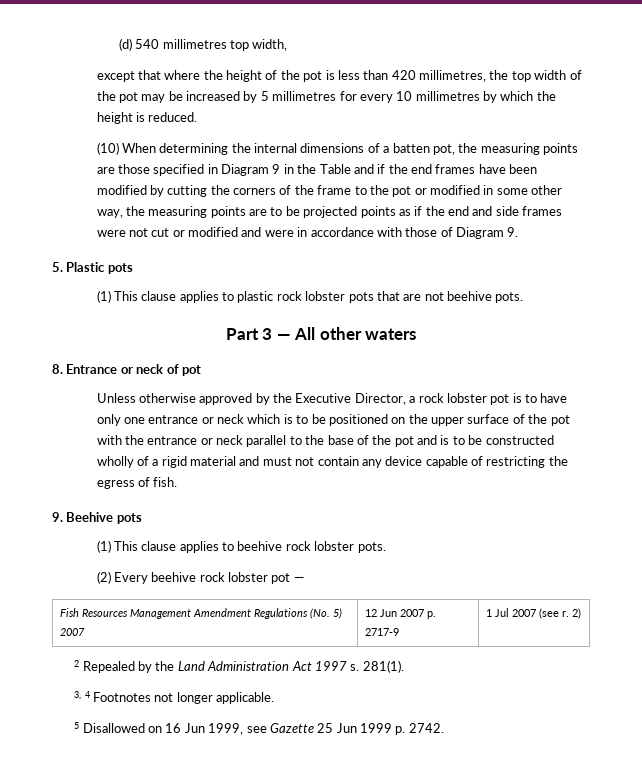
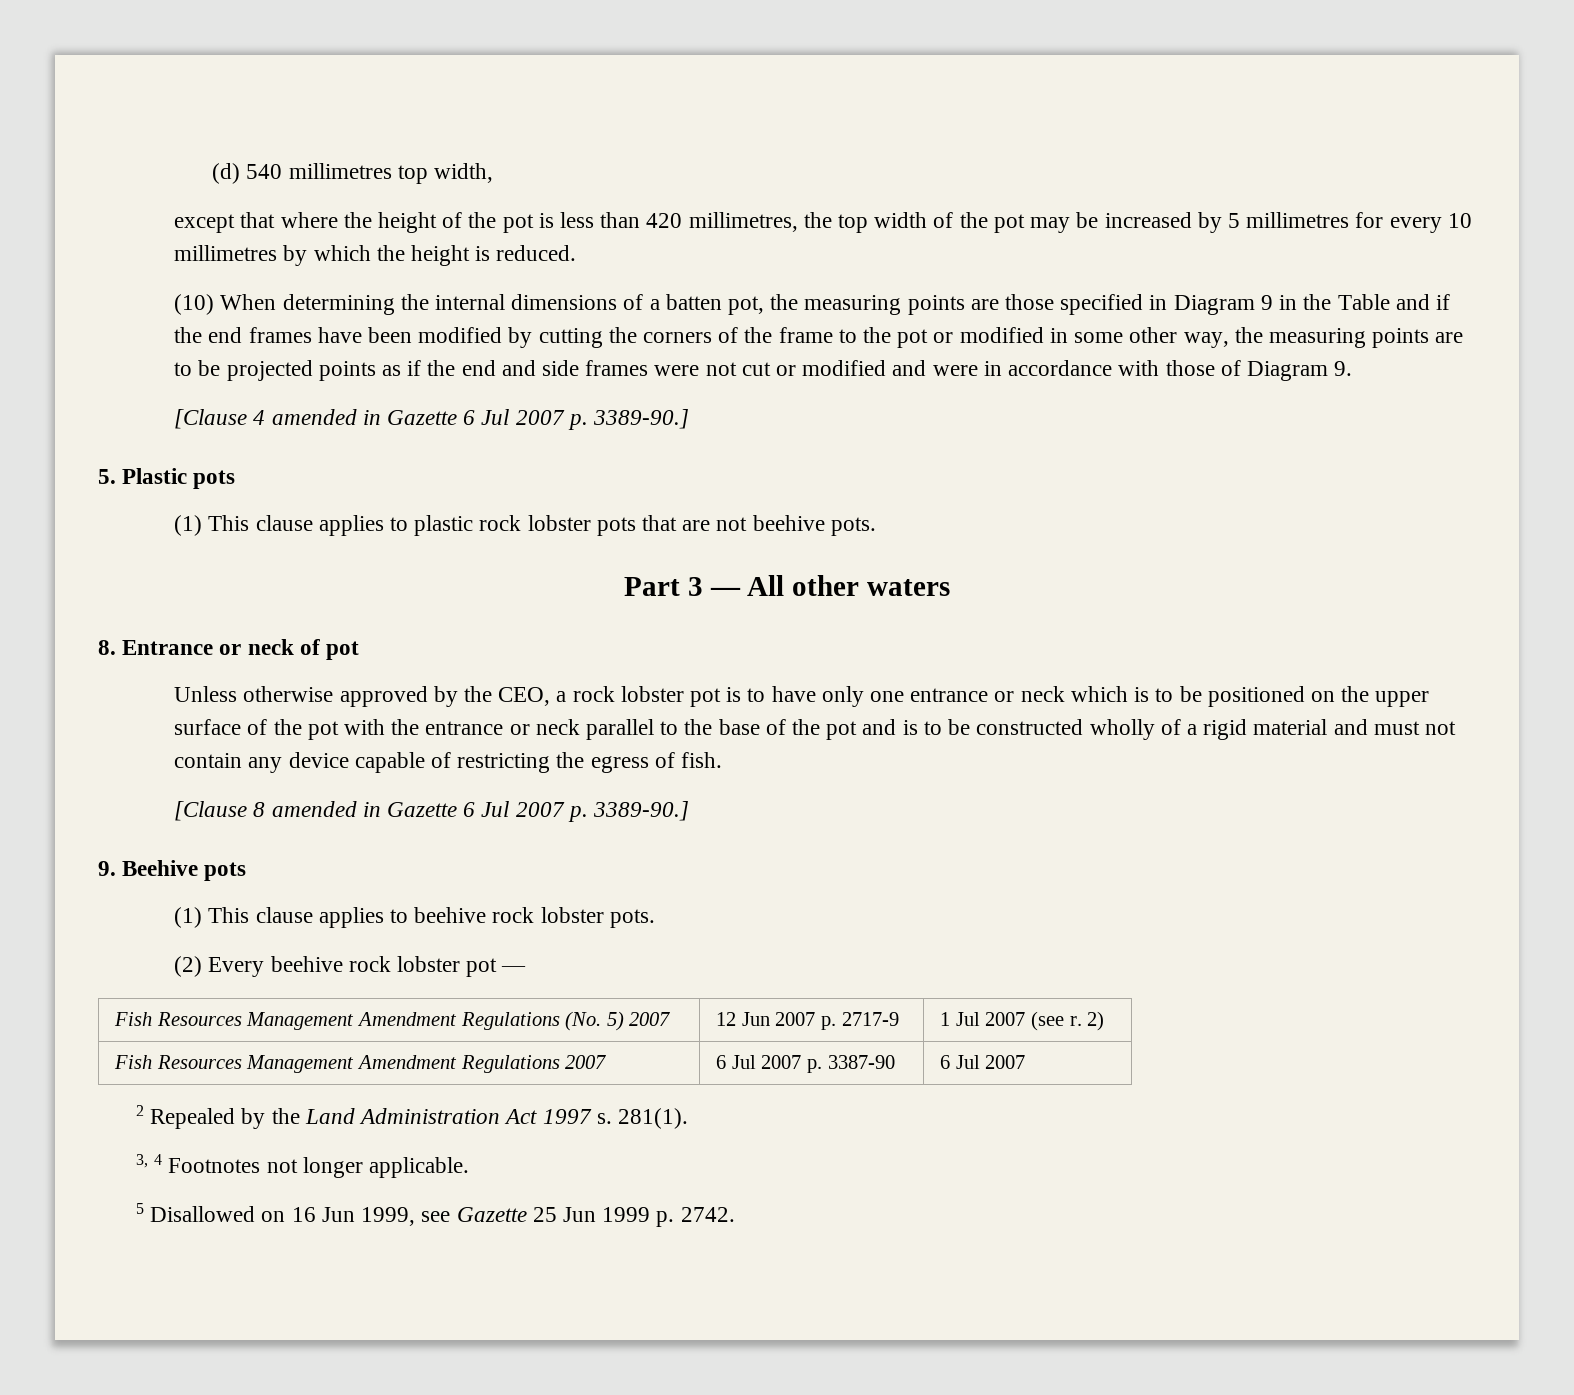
+ [Clause 4 amended in Gazette 6 Jul 2007 p. 3389-90.]
- Unless otherwise approved by the Executive Director, a rock lobster pot is to have only one entrance or neck which is to be positioned on the upper surface of the pot with the entrance or neck parallel to the base of the pot and is to be constructed wholly of a rigid material and must not contain any device capable of restricting the egress of fish.
+ Unless otherwise approved by the CEO, a rock lobster pot is to have only one entrance or neck which is to be positioned on the upper surface of the pot with the entrance or neck parallel to the base of the pot and is to be constructed wholly of a rigid material and must not contain any device capable of restricting the egress of fish.
+ [Clause 8 amended in Gazette 6 Jul 2007 p. 3389-90.]
+ Fish Resources Management Amendment Regulations 2007 | 6 Jul 2007 p. 3387-90 | 6 Jul 2007

